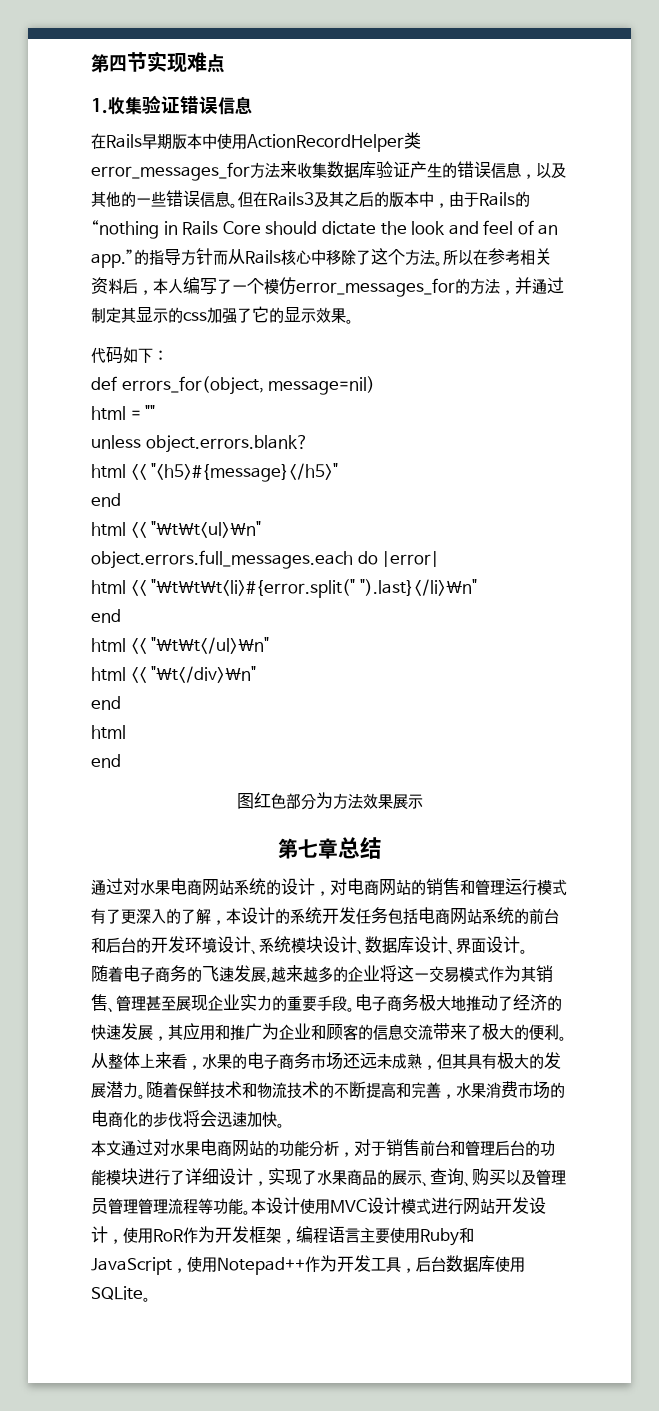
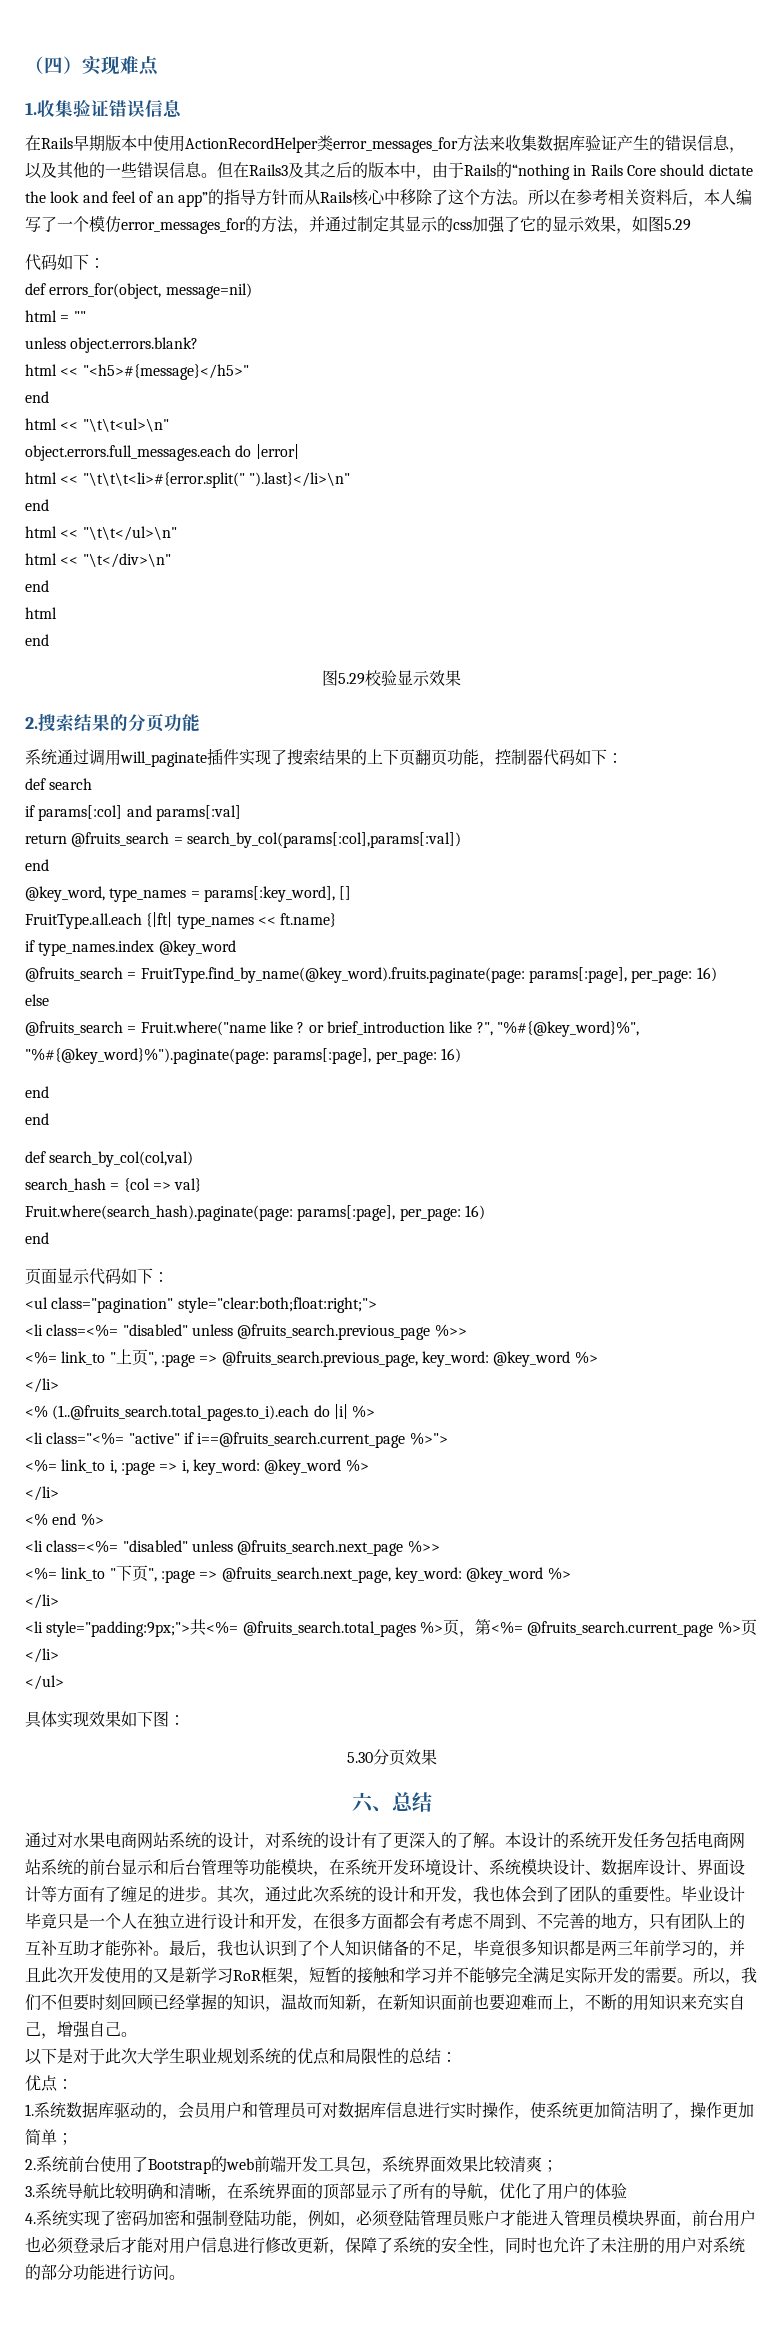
- 第四节实现难点
+ （四）实现难点
- 但在Rails3及其之后的版本中，由于Rails的“nothing in Rails Core should dictate the look and feel of an app.”的指导方针而从Rails核心中移除了这个方法。
+ 但在Rails3及其之后的版本中，由于Rails的“nothing in Rails Core should dictate the look and feel of an app”的指导方针而从Rails核心中移除了这个方法。
- 所以在参考相关资料后，本人编写了一个模仿error_messages_for的方法，并通过制定其显示的css加强了它的显示效果。
+ 所以在参考相关资料后，本人编写了一个模仿error_messages_for的方法，并通过制定其显示的css加强了它的显示效果，如图5.29
- 图红色部分为方法效果展示
- 第七章总结
+ 图5.29校验显示效果
+ 2.搜索结果的分页功能
+ 系统通过调用will_paginate插件实现了搜索结果的上下页翻页功能，控制器代码如下：
+ def search
+ if params[:col] and params[:val]
+ return @fruits_search = search_by_col(params[:col],params[:val])
+ end
+ @key_word, type_names = params[:key_word], []
+ FruitType.all.each {|ft| type_names << ft.name}
+ if type_names.index @key_word
+ @fruits_search = FruitType.find_by_name(@key_word).fruits.paginate(page: params[:page], per_page: 16)
+ else
+ @fruits_search = Fruit.where("name like ? or brief_introduction like ?", "%#{@key_word}%", "%#{@key_word}%").paginate(page: params[:page], per_page: 16)
+ end
+ end
+ def search_by_col(col,val)
+ search_hash = {col => val}
+ Fruit.where(search_hash).paginate(page: params[:page], per_page: 16)
+ end
+ 页面显示代码如下：
+ <ul class="pagination" style="clear:both;float:right;">
+ <li class=<%= "disabled" unless @fruits_search.previous_page %>>
+ <%= link_to "上页", :page => @fruits_search.previous_page, key_word: @key_word %>
+ </li>
+ <% (1..@fruits_search.total_pages.to_i).each do |i| %>
+ <li class="<%= "active" if i==@fruits_search.current_page %>">
+ <%= link_to i, :page => i, key_word: @key_word %>
+ </li>
+ <% end %>
+ <li class=<%= "disabled" unless @fruits_search.next_page %>>
+ <%= link_to "下页", :page => @fruits_search.next_page, key_word: @key_word %>
+ </li>
+ <li style="padding:9px;">共<%= @fruits_search.total_pages %>页，第<%= @fruits_search.current_page %>页</li>
+ </ul>
+ 具体实现效果如下图：
+ 5.30分页效果
+ 六、总结
- 通过对水果电商网站系统的设计，对电商网站的销售和管理运行模式有了更深入的了解，本设计的系统开发任务包括电商网站系统的前台和后台的开发环境设计、系统模块设计、数据库设计、界面设计。
- 随着电子商务的飞速发展,越来越多的企业将这一交易模式作为其销售、管理甚至展现企业实力的重要手段。电子商务极大地推动了经济的快速发展，其应用和推广为企业和顾客的信息交流带来了极大的便利。从整体上来看，水果的电子商务市场还远未成熟，但其具有极大的发展潜力。随着保鲜技术和物流技术的不断提高和完善，水果消费市场的电商化的步伐将会迅速加快。
- 本文通过对水果电商网站的功能分析，对于销售前台和管理后台的功能模块进行了详细设计，实现了水果商品的展示、查询、购买以及管理员管理管理流程等功能。本设计使用MVC设计模式进行网站开发设计，使用RoR作为开发框架，编程语言主要使用Ruby和JavaScript，使用Notepad++作为开发工具，后台数据库使用SQLite。
+ 通过对水果电商网站系统的设计，对系统的设计有了更深入的了解。本设计的系统开发任务包括电商网站系统的前台显示和后台管理等功能模块，在系统开发环境设计、系统模块设计、数据库设计、界面设计等方面有了缠足的进步。其次，通过此次系统的设计和开发，我也体会到了团队的重要性。毕业设计毕竟只是一个人在独立进行设计和开发，在很多方面都会有考虑不周到、不完善的地方，只有团队上的互补互助才能弥补。最后，我也认识到了个人知识储备的不足，毕竟很多知识都是两三年前学习的，并且此次开发使用的又是新学习RoR框架，短暂的接触和学习并不能够完全满足实际开发的需要。所以，我们不但要时刻回顾已经掌握的知识，温故而知新，在新知识面前也要迎难而上，不断的用知识来充实自己，增强自己。
+ 以下是对于此次大学生职业规划系统的优点和局限性的总结：
+ 优点：
+ 1.系统数据库驱动的，会员用户和管理员可对数据库信息进行实时操作，使系统更加简洁明了，操作更加简单；
+ 2.系统前台使用了Bootstrap的web前端开发工具包，系统界面效果比较清爽；
+ 3.系统导航比较明确和清晰，在系统界面的顶部显示了所有的导航，优化了用户的体验
+ 4.系统实现了密码加密和强制登陆功能，例如，必须登陆管理员账户才能进入管理员模块界面，前台用户也必须登录后才能对用户信息进行修改更新，保障了系统的安全性，同时也允许了未注册的用户对系统的部分功能进行访问。

